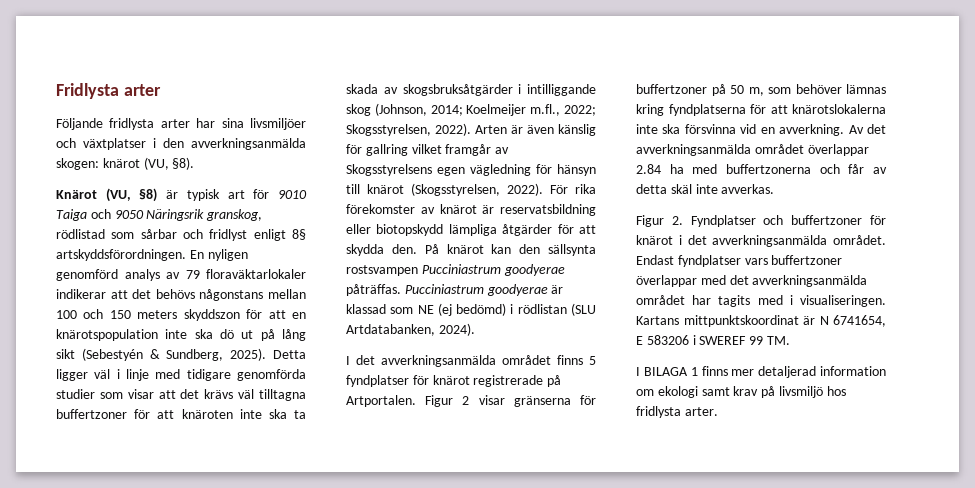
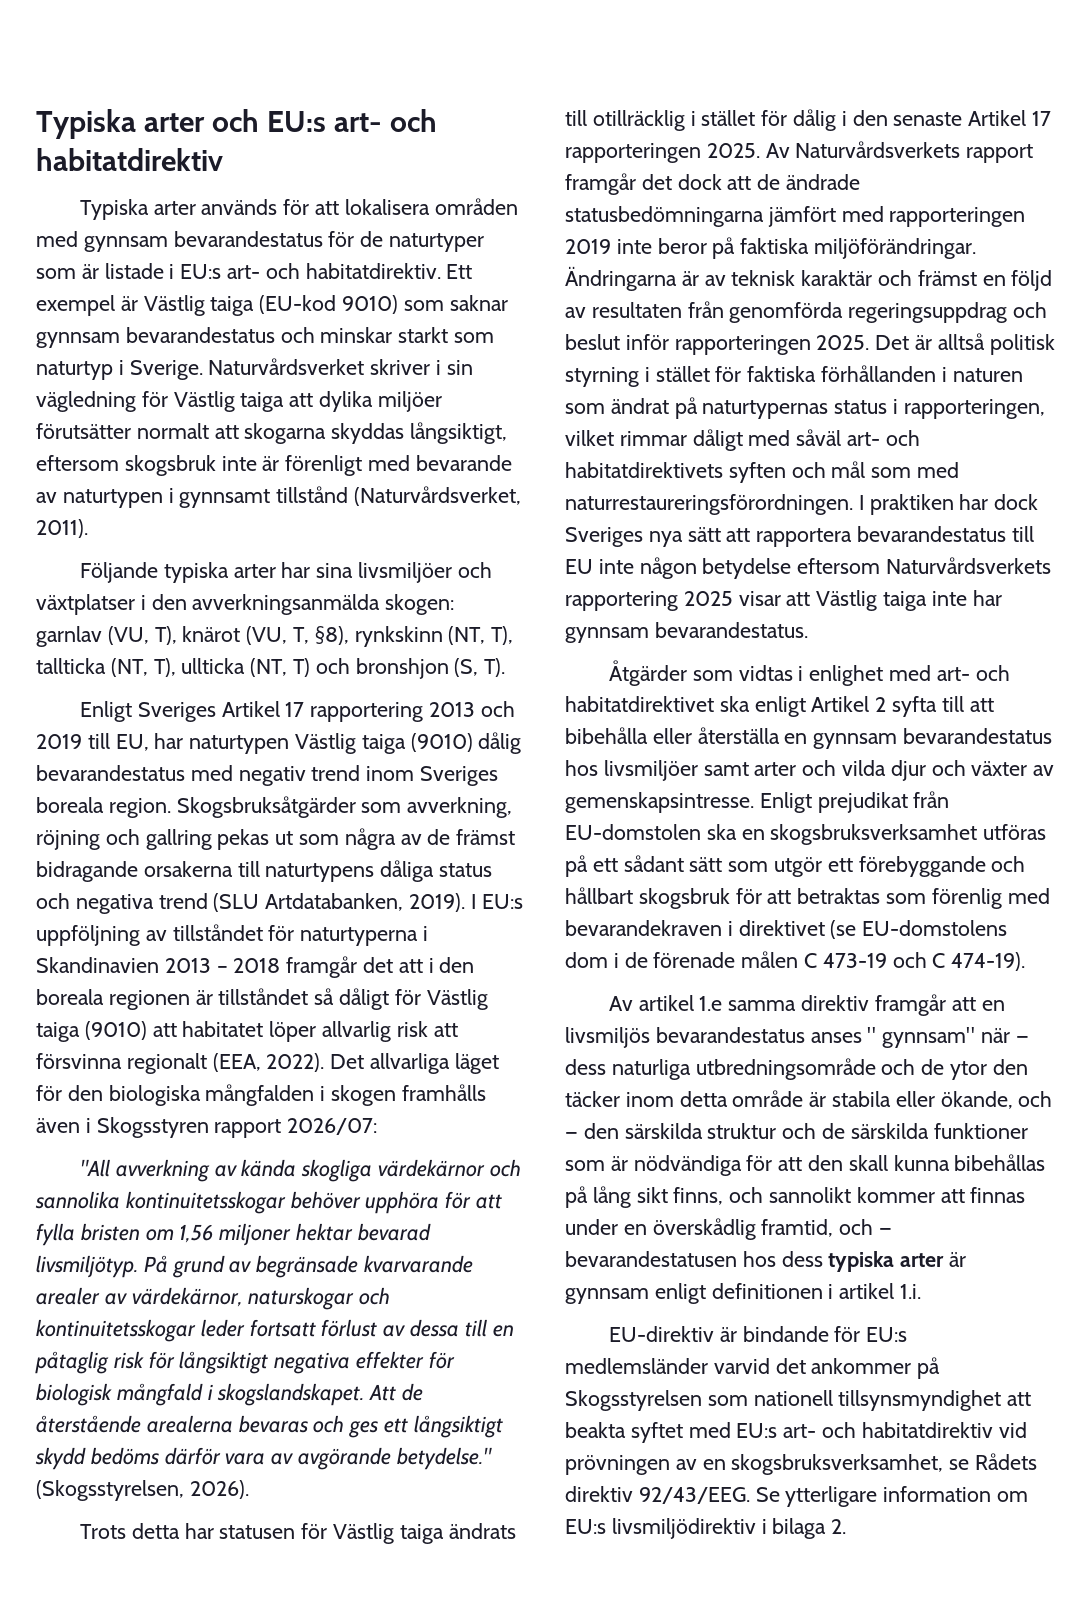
- Fridlysta arter
+ Typiska arter och EU:s art- och habitatdirektiv
+ Typiska arter används för att lokalisera områden med gynnsam bevarandestatus för de naturtyper som är listade i EU:s art- och habitatdirektiv. Ett exempel är Västlig taiga (EU-kod 9010) som saknar gynnsam bevarandestatus och minskar starkt som naturtyp i Sverige. Naturvårdsverket skriver i sin vägledning för Västlig taiga att dylika miljöer förutsätter normalt att skogarna skyddas långsiktigt, eftersom skogsbruk inte är förenligt med bevarande av naturtypen i gynnsamt tillstånd (Naturvårdsverket, 2011).
- Följande fridlysta arter har sina livsmiljöer och växtplatser i den avverkningsanmälda skogen: knärot (VU, §8).
- Knärot (VU, §8) är typisk art för 9010 Taiga och 9050 Näringsrik granskog, rödlistad som sårbar och fridlyst enligt 8§ artskyddsförordningen. En nyligen genomförd analys av 79 floraväktarlokaler indikerar att det behövs någonstans mellan 100 och 150 meters skyddszon för att en knärotspopulation inte ska dö ut på lång sikt (Sebestyén & Sundberg, 2025). Detta ligger väl i linje med tidigare genomförda studier som visar att det krävs väl tilltagna buffertzoner för att knäroten inte ska ta skada av skogsbruksåtgärder i intilliggande skog (Johnson, 2014; Koelmeijer m.fl., 2022; Skogsstyrelsen, 2022). Arten är även känslig för gallring vilket framgår av Skogsstyrelsens egen vägledning för hänsyn till knärot (Skogsstyrelsen, 2022). För rika förekomster av knärot är reservatsbildning eller biotopskydd lämpliga åtgärder för att skydda den. På knärot kan den sällsynta rostsvampen Pucciniastrum goodyerae påträffas. Pucciniastrum goodyerae är klassad som NE (ej bedömd) i rödlistan (SLU Artdatabanken, 2024).
- I det avverkningsanmälda området finns 5 fyndplatser för knärot registrerade på Artportalen. Figur 2 visar gränserna för buffertzoner på 50 m, som behöver lämnas kring fyndplatserna för att knärotslokalerna inte ska försvinna vid en avverkning. Av det avverkningsanmälda området överlappar 2.84 ha med buffertzonerna och får av detta skäl inte avverkas.
- Figur 2. Fyndplatser och buffertzoner för knärot i det avverkningsanmälda området. Endast fyndplatser vars buffertzoner överlappar med det avverkningsanmälda området har tagits med i visualiseringen. Kartans mittpunktskoordinat är N 6741654, E 583206 i SWEREF 99 TM.
- I BILAGA 1 finns mer detaljerad information om ekologi samt krav på livsmiljö hos fridlysta arter.
+ Följande typiska arter har sina livsmiljöer och växtplatser i den avverkningsanmälda skogen: garnlav (VU, T), knärot (VU, T, §8), rynkskinn (NT, T), tallticka (NT, T), ullticka (NT, T) och bronshjon (S, T).
+ Enligt Sveriges Artikel 17 rapportering 2013 och 2019 till EU, har naturtypen Västlig taiga (9010) dålig bevarandestatus med negativ trend inom Sveriges boreala region. Skogsbruksåtgärder som avverkning, röjning och gallring pekas ut som några av de främst bidragande orsakerna till naturtypens dåliga status och negativa trend (SLU Artdatabanken, 2019). I EU:s uppföljning av tillståndet för naturtyperna i Skandinavien 2013 – 2018 framgår det att i den boreala regionen är tillståndet så dåligt för Västlig taiga (9010) att habitatet löper allvarlig risk att försvinna regionalt (EEA, 2022). Det allvarliga läget för den biologiska mångfalden i skogen framhålls även i Skogsstyren rapport 2026/07:
+ "All avverkning av kända skogliga värdekärnor och sannolika kontinuitetsskogar behöver upphöra för att fylla bristen om 1,56 miljoner hektar bevarad livsmiljötyp. På grund av begränsade kvarvarande arealer av värdekärnor, naturskogar och kontinuitetsskogar leder fortsatt förlust av dessa till en påtaglig risk för långsiktigt negativa effekter för biologisk mångfald i skogslandskapet. Att de återstående arealerna bevaras och ges ett långsiktigt skydd bedöms därför vara av avgörande betydelse." (Skogsstyrelsen, 2026).
+ Trots detta har statusen för Västlig taiga ändrats till otillräcklig i stället för dålig i den senaste Artikel 17 rapporteringen 2025. Av Naturvårdsverkets rapport framgår det dock att de ändrade statusbedömningarna jämfört med rapporteringen 2019 inte beror på faktiska miljöförändringar. Ändringarna är av teknisk karaktär och främst en följd av resultaten från genomförda regeringsuppdrag och beslut inför rapporteringen 2025. Det är alltså politisk styrning i stället för faktiska förhållanden i naturen som ändrat på naturtypernas status i rapporteringen, vilket rimmar dåligt med såväl art- och habitatdirektivets syften och mål som med naturrestaureringsförordningen. I praktiken har dock Sveriges nya sätt att rapportera bevarandestatus till EU inte någon betydelse eftersom Naturvårdsverkets rapportering 2025 visar att Västlig taiga inte har gynnsam bevarandestatus.
+ Åtgärder som vidtas i enlighet med art- och habitatdirektivet ska enligt Artikel 2 syfta till att bibehålla eller återställa en gynnsam bevarandestatus hos livsmiljöer samt arter och vilda djur och växter av gemenskapsintresse. Enligt prejudikat från EU-domstolen ska en skogsbruksverksamhet utföras på ett sådant sätt som utgör ett förebyggande och hållbart skogsbruk för att betraktas som förenlig med bevarandekraven i direktivet (se EU-domstolens dom i de förenade målen C 473-19 och C 474-19).
+ Av artikel 1.e samma direktiv framgår att en livsmiljös bevarandestatus anses " gynnsam" när — dess naturliga utbredningsområde och de ytor den täcker inom detta område är stabila eller ökande, och — den särskilda struktur och de särskilda funktioner som är nödvändiga för att den skall kunna bibehållas på lång sikt finns, och sannolikt kommer att finnas under en överskådlig framtid, och — bevarandestatusen hos dess typiska arter är gynnsam enligt definitionen i artikel 1.i.
+ EU-direktiv är bindande för EU:s medlemsländer varvid det ankommer på Skogsstyrelsen som nationell tillsynsmyndighet att beakta syftet med EU:s art- och habitatdirektiv vid prövningen av en skogsbruksverksamhet, se Rådets direktiv 92/43/EEG. Se ytterligare information om EU:s livsmiljödirektiv i bilaga 2.

